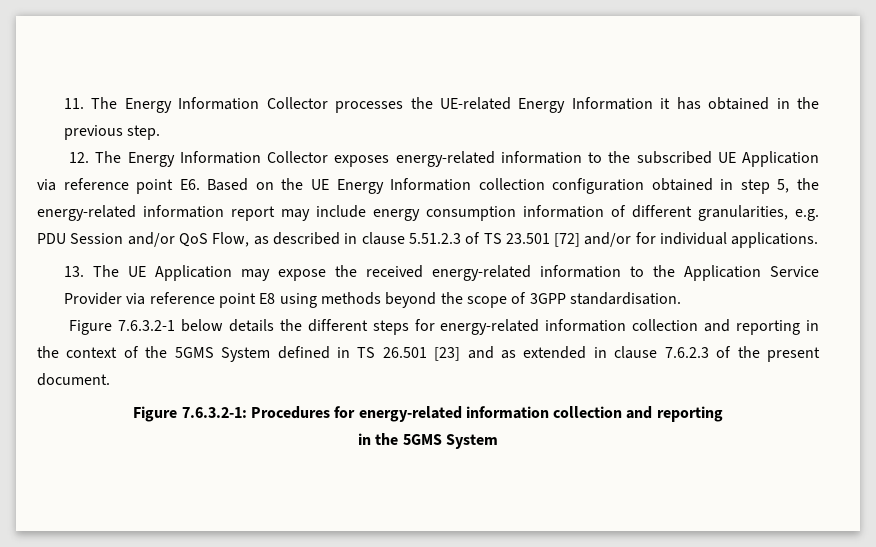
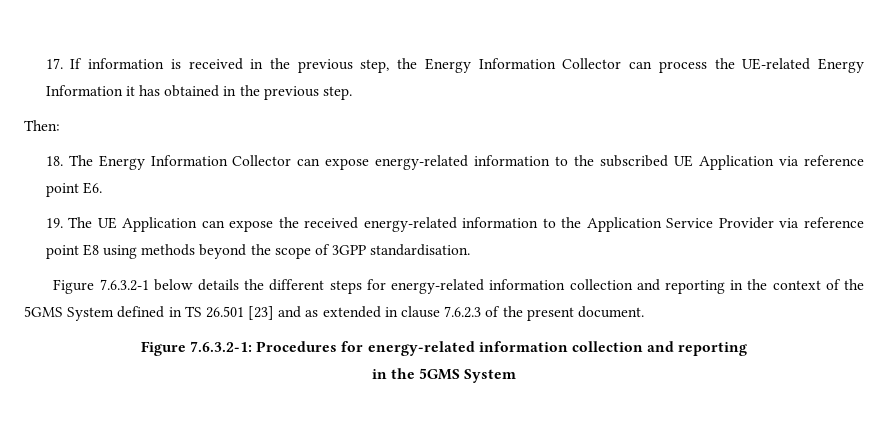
- 11. The Energy Information Collector processes the UE-related Energy Information it has obtained in the previous step.
+ 17. If information is received in the previous step, the Energy Information Collector can process the UE-related Energy Information it has obtained in the previous step.
- 12. The Energy Information Collector exposes energy-related information to the subscribed UE Application via reference point E6. Based on the UE Energy Information collection configuration obtained in step 5, the energy-related information report may include energy consumption information of different granularities, e.g. PDU Session and/or QoS Flow, as described in clause 5.51.2.3 of TS 23.501 [72] and/or for individual applications.
- 13. The UE Application may expose the received energy-related information to the Application Service Provider via reference point E8 using methods beyond the scope of 3GPP standardisation.
+ Then:
+ 18. The Energy Information Collector can expose energy-related information to the subscribed UE Application via reference point E6.
+ 19. The UE Application can expose the received energy-related information to the Application Service Provider via reference point E8 using methods beyond the scope of 3GPP standardisation.

